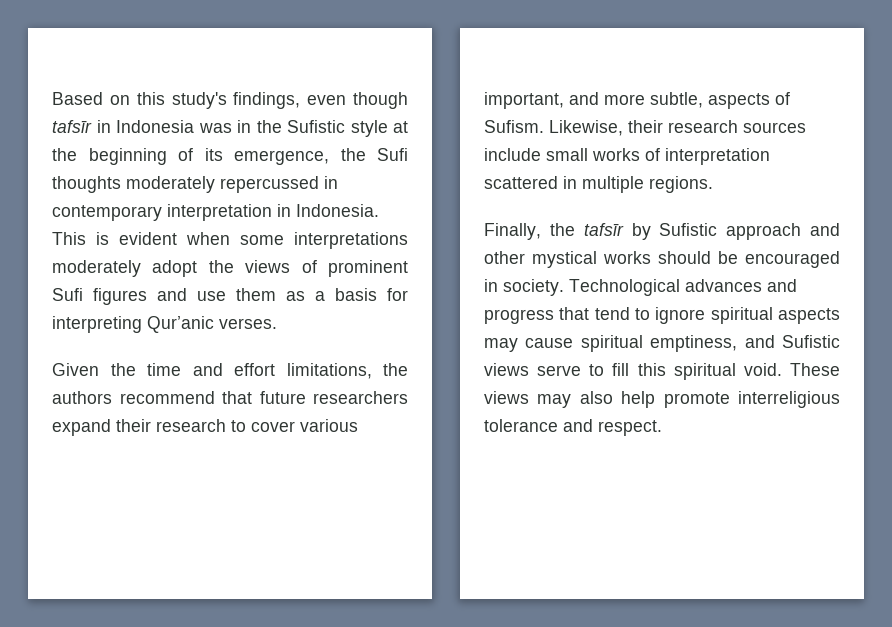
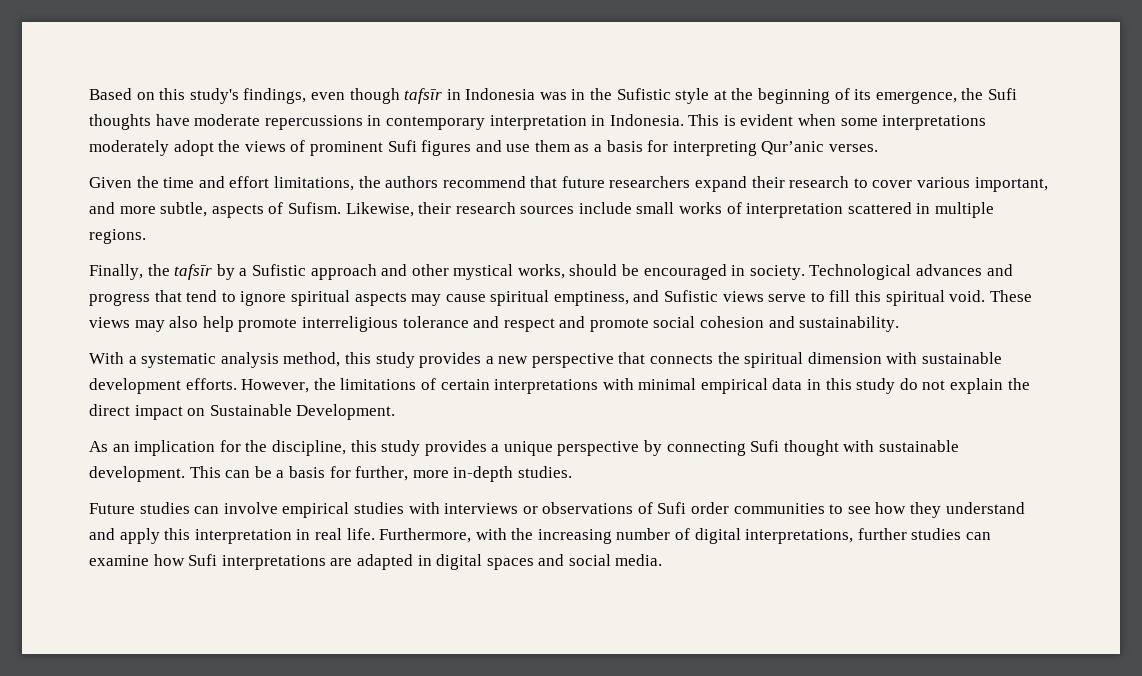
- Based on this study's findings, even though tafsīr in Indonesia was in the Sufistic style at the beginning of its emergence, the Sufi thoughts moderately repercussed in contemporary interpretation in Indonesia.
+ Based on this study's findings, even though tafsīr in Indonesia was in the Sufistic style at the beginning of its emergence, the Sufi thoughts have moderate repercussions in contemporary interpretation in Indonesia.
- Finally, the tafsīr by Sufistic approach and other mystical works should be encouraged in society.
+ Finally, the tafsīr by a Sufistic approach and other mystical works, should be encouraged in society.
- These views may also help promote interreligious tolerance and respect.
+ These views may also help promote interreligious tolerance and respect and promote social cohesion and sustainability.
+ With a systematic analysis method, this study provides a new perspective that connects the spiritual dimension with sustainable development efforts. However, the limitations of certain interpretations with minimal empirical data in this study do not explain the direct impact on Sustainable Development.
+ As an implication for the discipline, this study provides a unique perspective by connecting Sufi thought with sustainable development. This can be a basis for further, more in-depth studies.
+ Future studies can involve empirical studies with interviews or observations of Sufi order communities to see how they understand and apply this interpretation in real life. Furthermore, with the increasing number of digital interpretations, further studies can examine how Sufi interpretations are adapted in digital spaces and social media.

